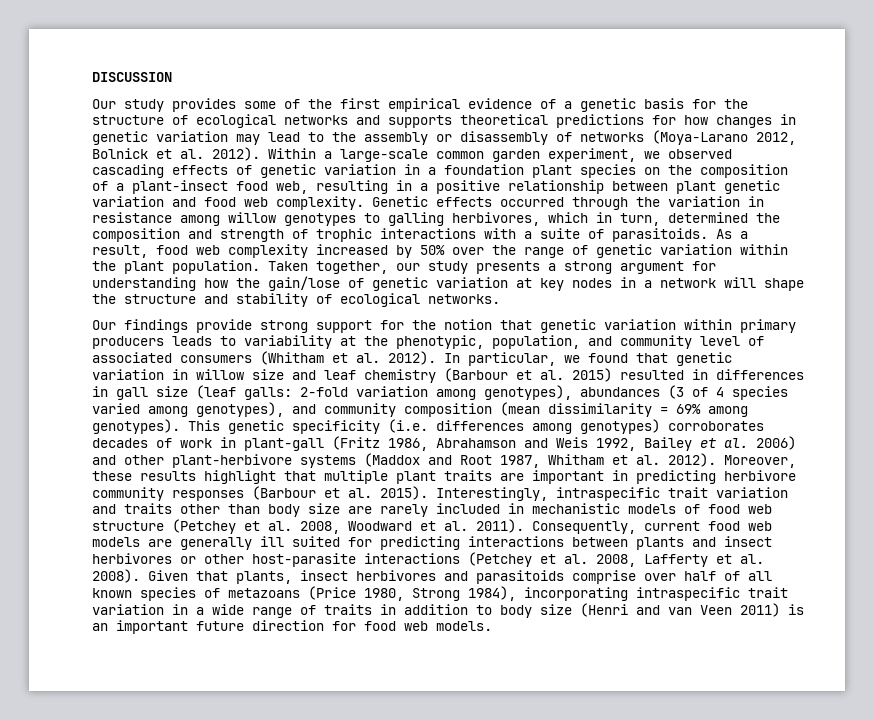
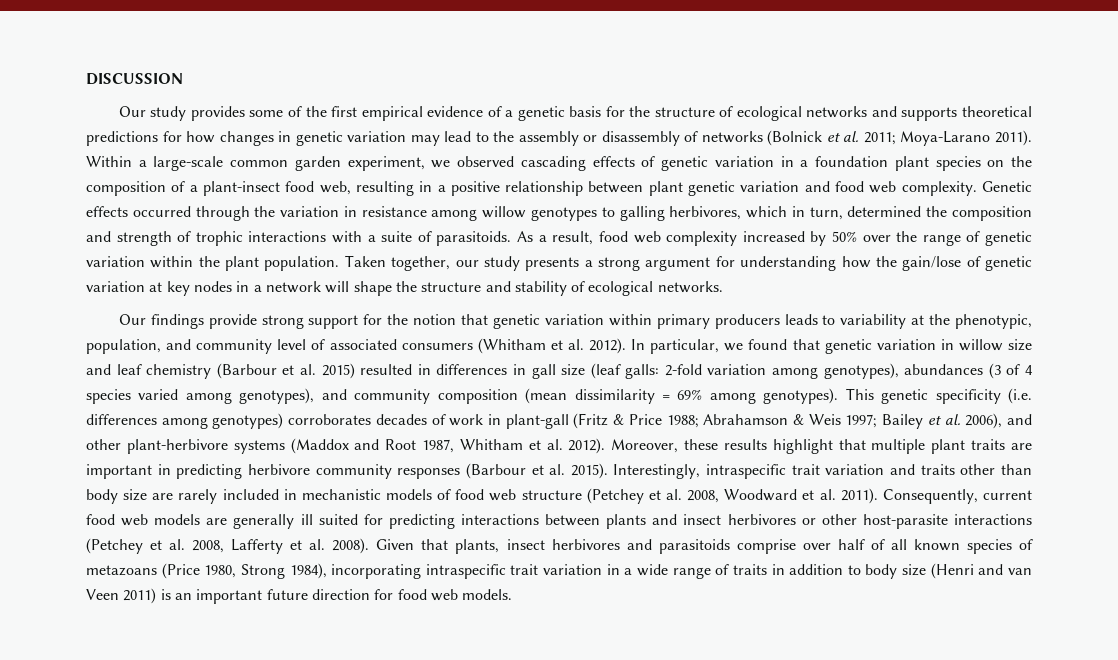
- Our study provides some of the first empirical evidence of a genetic basis for the structure of ecological networks and supports theoretical predictions for how changes in genetic variation may lead to the assembly or disassembly of networks (Moya-Larano 2012, Bolnick et al. 2012).
+ Our study provides some of the first empirical evidence of a genetic basis for the structure of ecological networks and supports theoretical predictions for how changes in genetic variation may lead to the assembly or disassembly of networks (Bolnick et al. 2011; Moya-Larano 2011).
- This genetic specificity (i.e. differences among genotypes) corroborates decades of work in plant-gall (Fritz 1986, Abrahamson and Weis 1992, Bailey et al. 2006) and other plant-herbivore systems (Maddox and Root 1987, Whitham et al. 2012).
+ This genetic specificity (i.e. differences among genotypes) corroborates decades of work in plant-gall (Fritz & Price 1988; Abrahamson & Weis 1997; Bailey et al. 2006), and other plant-herbivore systems (Maddox and Root 1987, Whitham et al. 2012).

